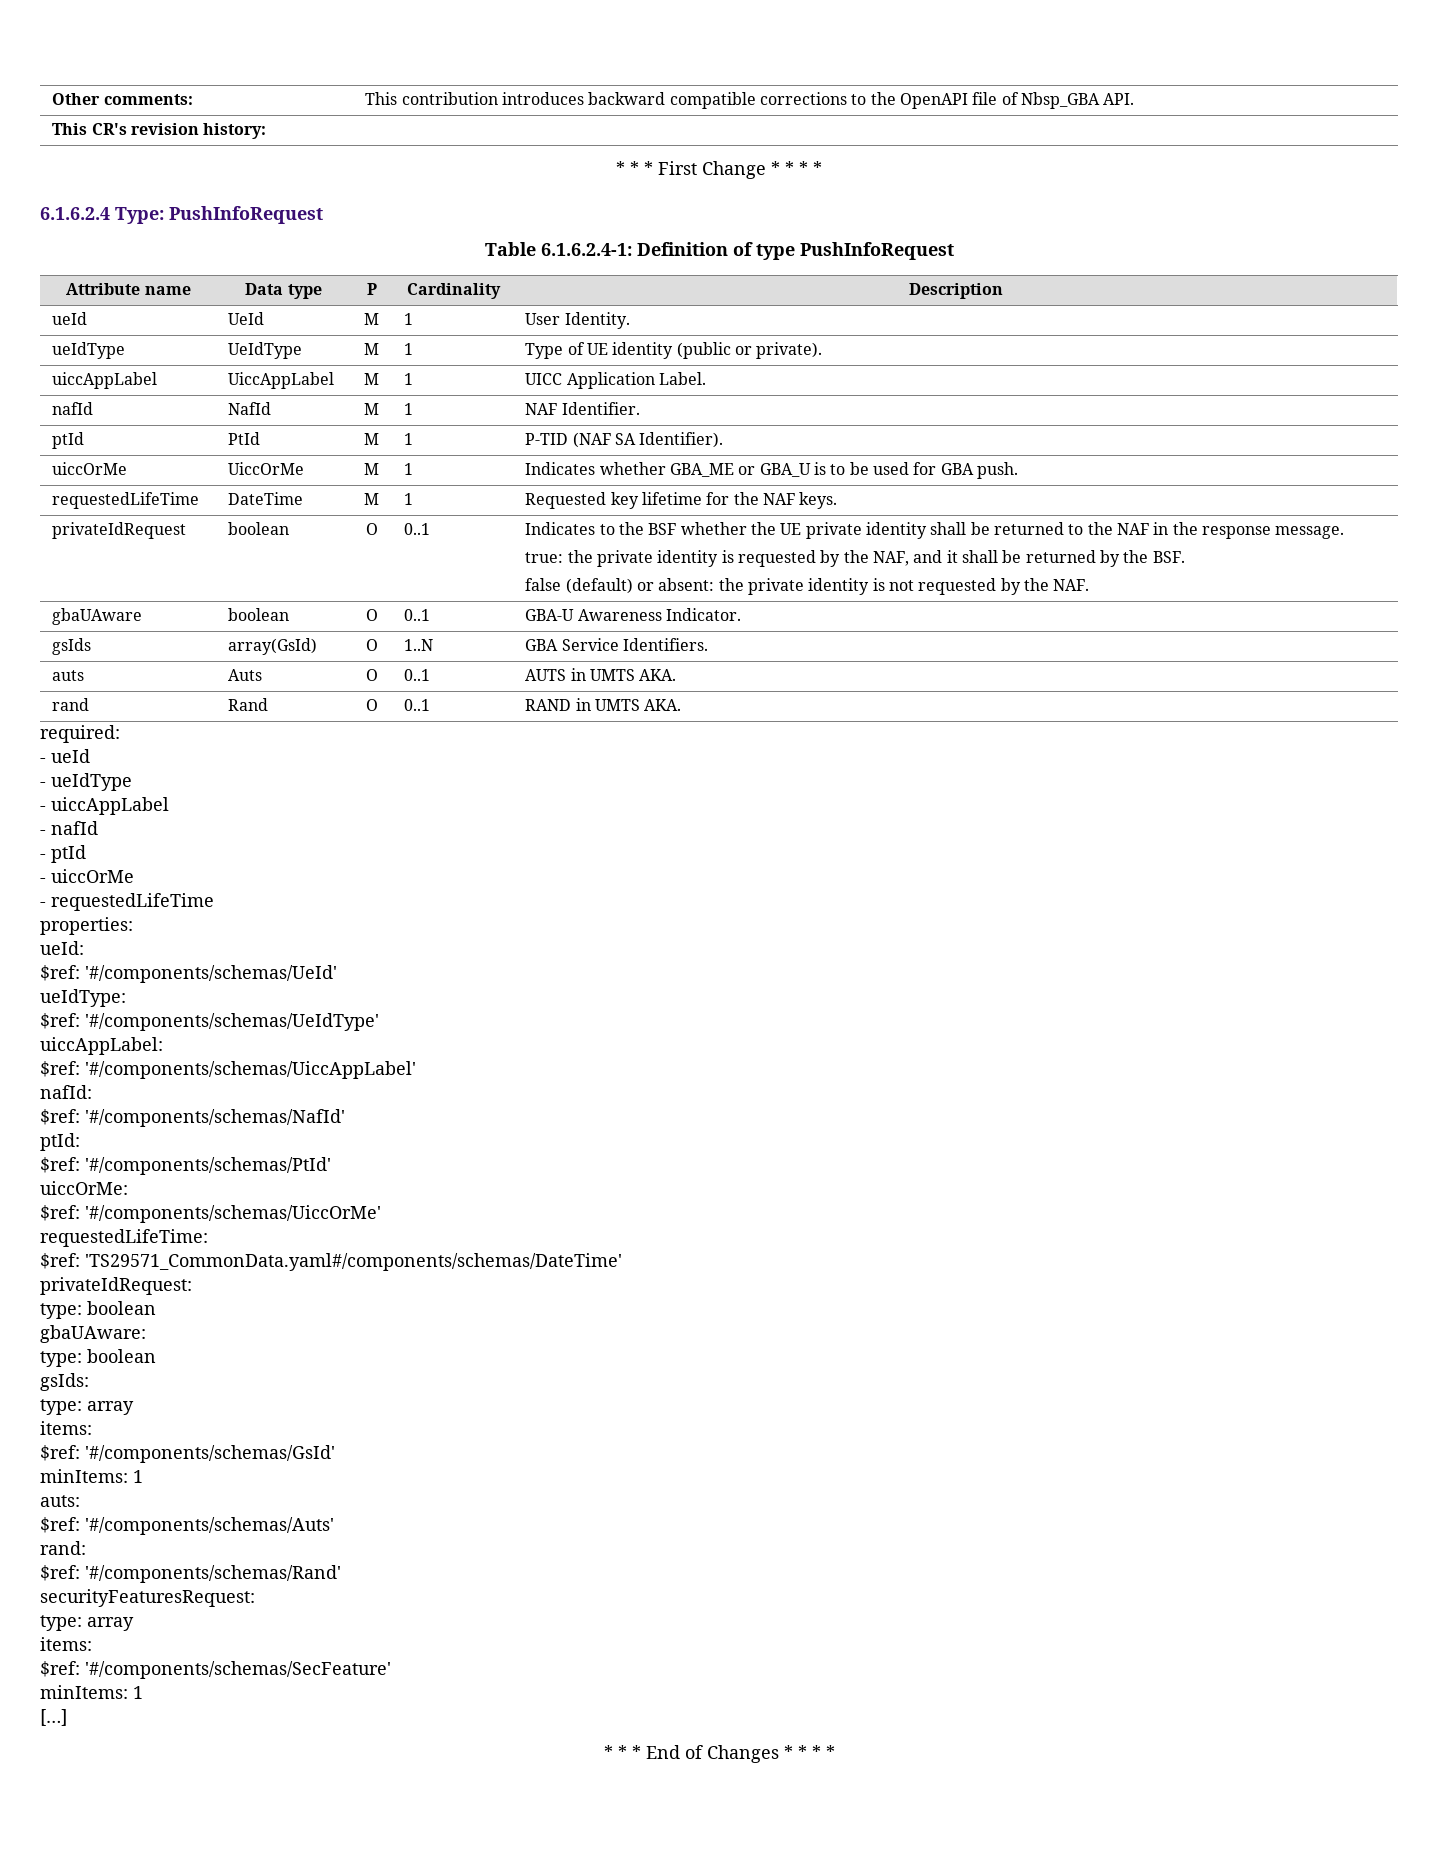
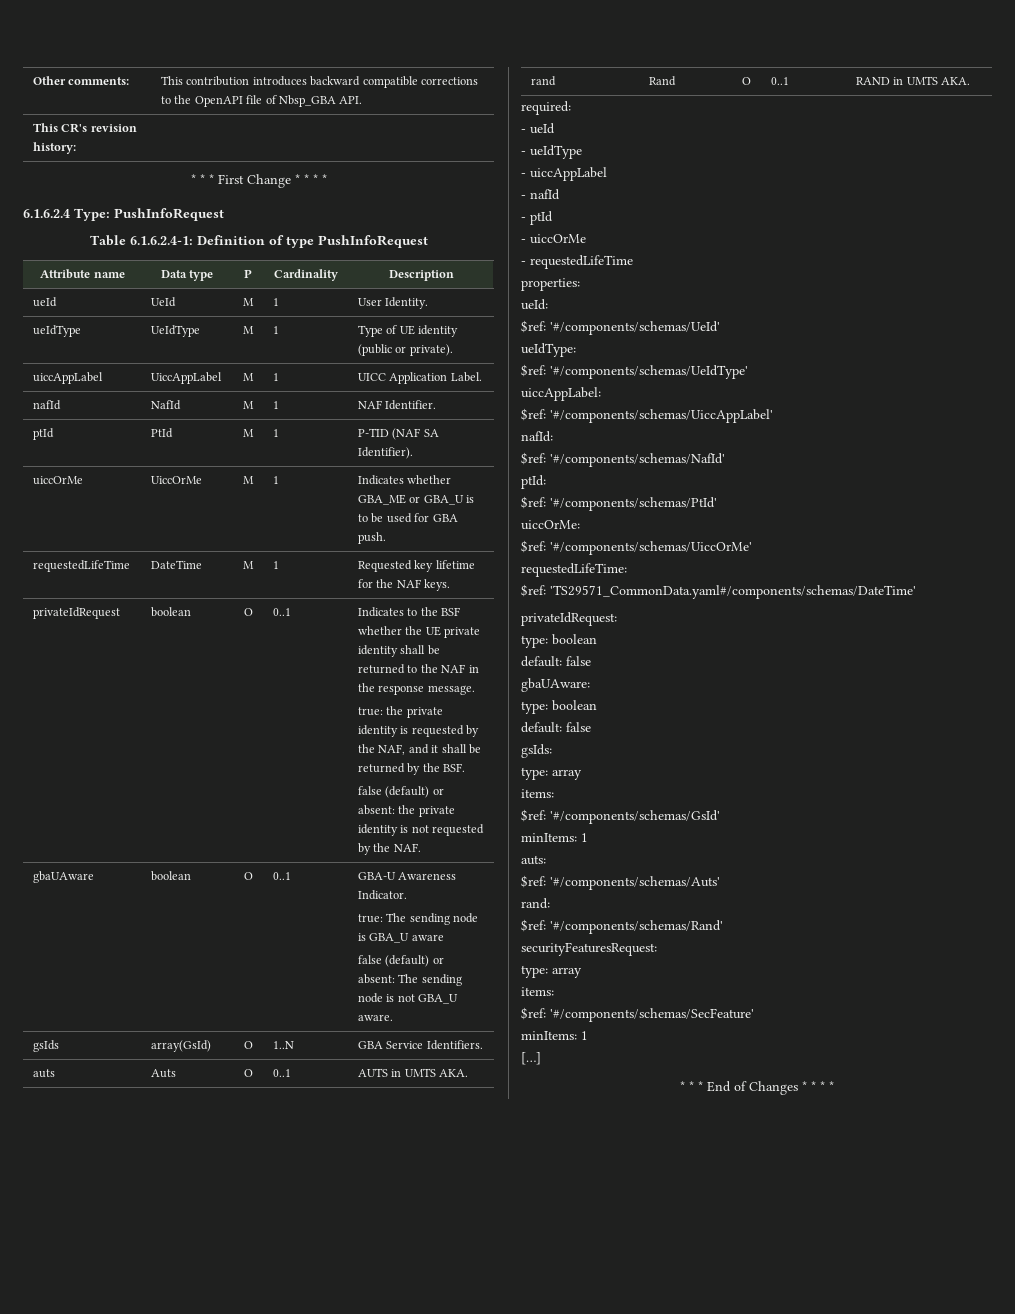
  gbaUAware | boolean | O | 0..1 | GBA-U Awareness Indicator.
+ true: The sending node is GBA_U aware
+ false (default) or absent: The sending node is not GBA_U aware.
  privateIdRequest:
  type: boolean
+ default: false
  gbaUAware:
  type: boolean
+ default: false

